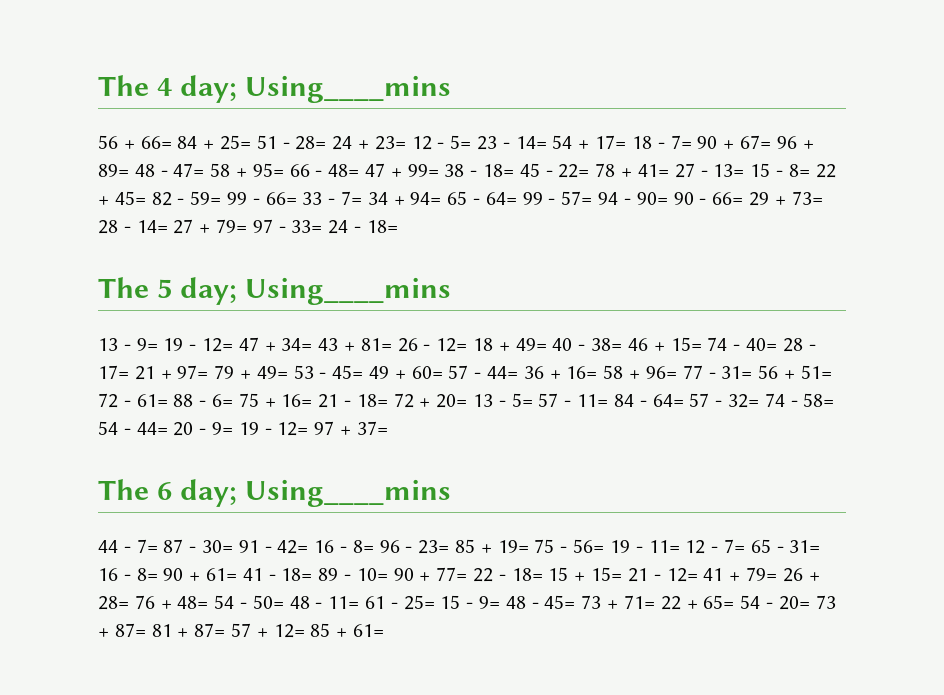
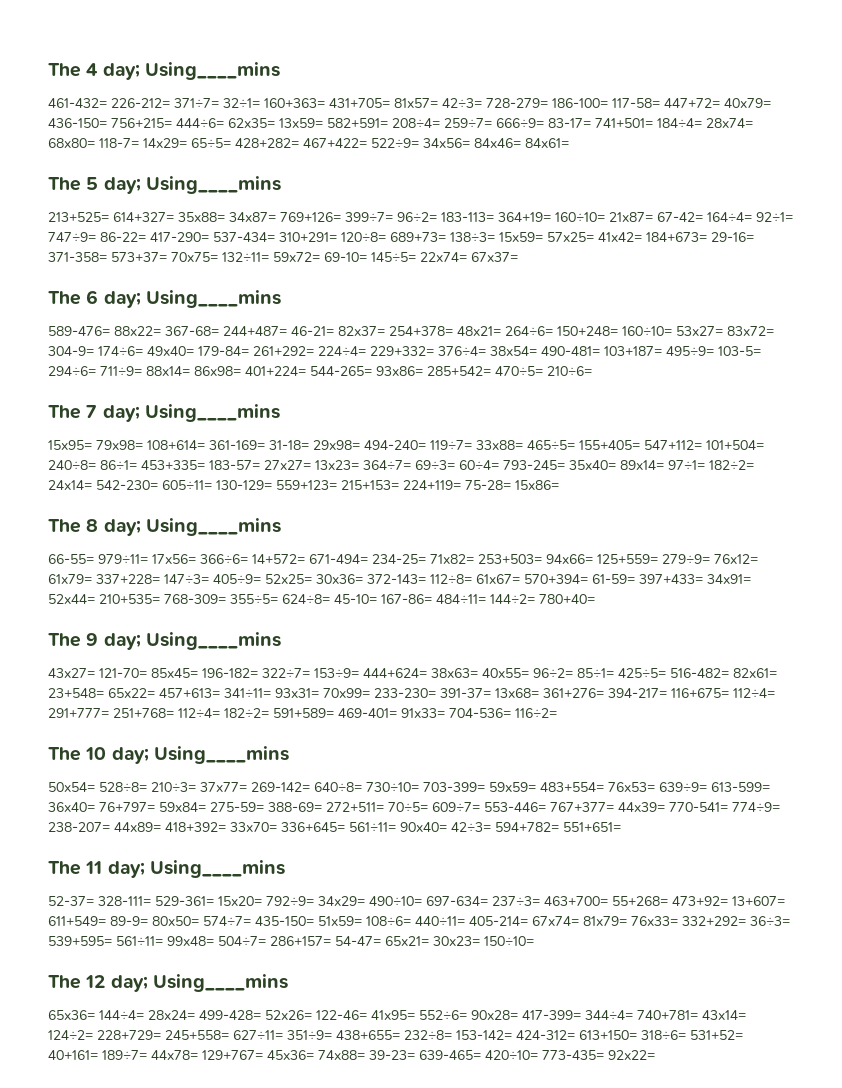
- 56 + 66= 84 + 25= 51 - 28= 24 + 23= 12 - 5= 23 - 14= 54 + 17= 18 - 7= 90 + 67= 96 + 89= 48 - 47= 58 + 95= 66 - 48= 47 + 99= 38 - 18= 45 - 22= 78 + 41= 27 - 13= 15 - 8= 22 + 45= 82 - 59= 99 - 66= 33 - 7= 34 + 94= 65 - 64= 99 - 57= 94 - 90= 90 - 66= 29 + 73= 28 - 14= 27 + 79= 97 - 33= 24 - 18=
+ 461-432= 226-212= 371÷7= 32÷1= 160+363= 431+705= 81x57= 42÷3= 728-279= 186-100= 117-58= 447+72= 40x79= 436-150= 756+215= 444÷6= 62x35= 13x59= 582+591= 208÷4= 259÷7= 666÷9= 83-17= 741+501= 184÷4= 28x74= 68x80= 118-7= 14x29= 65÷5= 428+282= 467+422= 522÷9= 34x56= 84x46= 84x61=
  The 5 day; Using____mins
- 13 - 9= 19 - 12= 47 + 34= 43 + 81= 26 - 12= 18 + 49= 40 - 38= 46 + 15= 74 - 40= 28 - 17= 21 + 97= 79 + 49= 53 - 45= 49 + 60= 57 - 44= 36 + 16= 58 + 96= 77 - 31= 56 + 51= 72 - 61= 88 - 6= 75 + 16= 21 - 18= 72 + 20= 13 - 5= 57 - 11= 84 - 64= 57 - 32= 74 - 58= 54 - 44= 20 - 9= 19 - 12= 97 + 37=
+ 213+525= 614+327= 35x88= 34x87= 769+126= 399÷7= 96÷2= 183-113= 364+19= 160÷10= 21x87= 67-42= 164÷4= 92÷1= 747÷9= 86-22= 417-290= 537-434= 310+291= 120÷8= 689+73= 138÷3= 15x59= 57x25= 41x42= 184+673= 29-16= 371-358= 573+37= 70x75= 132÷11= 59x72= 69-10= 145÷5= 22x74= 67x37=
  The 6 day; Using____mins
- 44 - 7= 87 - 30= 91 - 42= 16 - 8= 96 - 23= 85 + 19= 75 - 56= 19 - 11= 12 - 7= 65 - 31= 16 - 8= 90 + 61= 41 - 18= 89 - 10= 90 + 77= 22 - 18= 15 + 15= 21 - 12= 41 + 79= 26 + 28= 76 + 48= 54 - 50= 48 - 11= 61 - 25= 15 - 9= 48 - 45= 73 + 71= 22 + 65= 54 - 20= 73 + 87= 81 + 87= 57 + 12= 85 + 61=
+ 589-476= 88x22= 367-68= 244+487= 46-21= 82x37= 254+378= 48x21= 264÷6= 150+248= 160÷10= 53x27= 83x72= 304-9= 174÷6= 49x40= 179-84= 261+292= 224÷4= 229+332= 376÷4= 38x54= 490-481= 103+187= 495÷9= 103-5= 294÷6= 711÷9= 88x14= 86x98= 401+224= 544-265= 93x86= 285+542= 470÷5= 210÷6=
+ The 7 day; Using____mins
+ 15x95= 79x98= 108+614= 361-169= 31-18= 29x98= 494-240= 119÷7= 33x88= 465÷5= 155+405= 547+112= 101+504= 240÷8= 86÷1= 453+335= 183-57= 27x27= 13x23= 364÷7= 69÷3= 60÷4= 793-245= 35x40= 89x14= 97÷1= 182÷2= 24x14= 542-230= 605÷11= 130-129= 559+123= 215+153= 224+119= 75-28= 15x86=
+ The 8 day; Using____mins
+ 66-55= 979÷11= 17x56= 366÷6= 14+572= 671-494= 234-25= 71x82= 253+503= 94x66= 125+559= 279÷9= 76x12= 61x79= 337+228= 147÷3= 405÷9= 52x25= 30x36= 372-143= 112÷8= 61x67= 570+394= 61-59= 397+433= 34x91= 52x44= 210+535= 768-309= 355÷5= 624÷8= 45-10= 167-86= 484÷11= 144÷2= 780+40=
+ The 9 day; Using____mins
+ 43x27= 121-70= 85x45= 196-182= 322÷7= 153÷9= 444+624= 38x63= 40x55= 96÷2= 85÷1= 425÷5= 516-482= 82x61= 23+548= 65x22= 457+613= 341÷11= 93x31= 70x99= 233-230= 391-37= 13x68= 361+276= 394-217= 116+675= 112÷4= 291+777= 251+768= 112÷4= 182÷2= 591+589= 469-401= 91x33= 704-536= 116÷2=
+ The 10 day; Using____mins
+ 50x54= 528÷8= 210÷3= 37x77= 269-142= 640÷8= 730÷10= 703-399= 59x59= 483+554= 76x53= 639÷9= 613-599= 36x40= 76+797= 59x84= 275-59= 388-69= 272+511= 70÷5= 609÷7= 553-446= 767+377= 44x39= 770-541= 774÷9= 238-207= 44x89= 418+392= 33x70= 336+645= 561÷11= 90x40= 42÷3= 594+782= 551+651=
+ The 11 day; Using____mins
+ 52-37= 328-111= 529-361= 15x20= 792÷9= 34x29= 490÷10= 697-634= 237÷3= 463+700= 55+268= 473+92= 13+607= 611+549= 89-9= 80x50= 574÷7= 435-150= 51x59= 108÷6= 440÷11= 405-214= 67x74= 81x79= 76x33= 332+292= 36÷3= 539+595= 561÷11= 99x48= 504÷7= 286+157= 54-47= 65x21= 30x23= 150÷10=
+ The 12 day; Using____mins
+ 65x36= 144÷4= 28x24= 499-428= 52x26= 122-46= 41x95= 552÷6= 90x28= 417-399= 344÷4= 740+781= 43x14= 124÷2= 228+729= 245+558= 627÷11= 351÷9= 438+655= 232÷8= 153-142= 424-312= 613+150= 318÷6= 531+52= 40+161= 189÷7= 44x78= 129+767= 45x36= 74x88= 39-23= 639-465= 420÷10= 773-435= 92x22=

